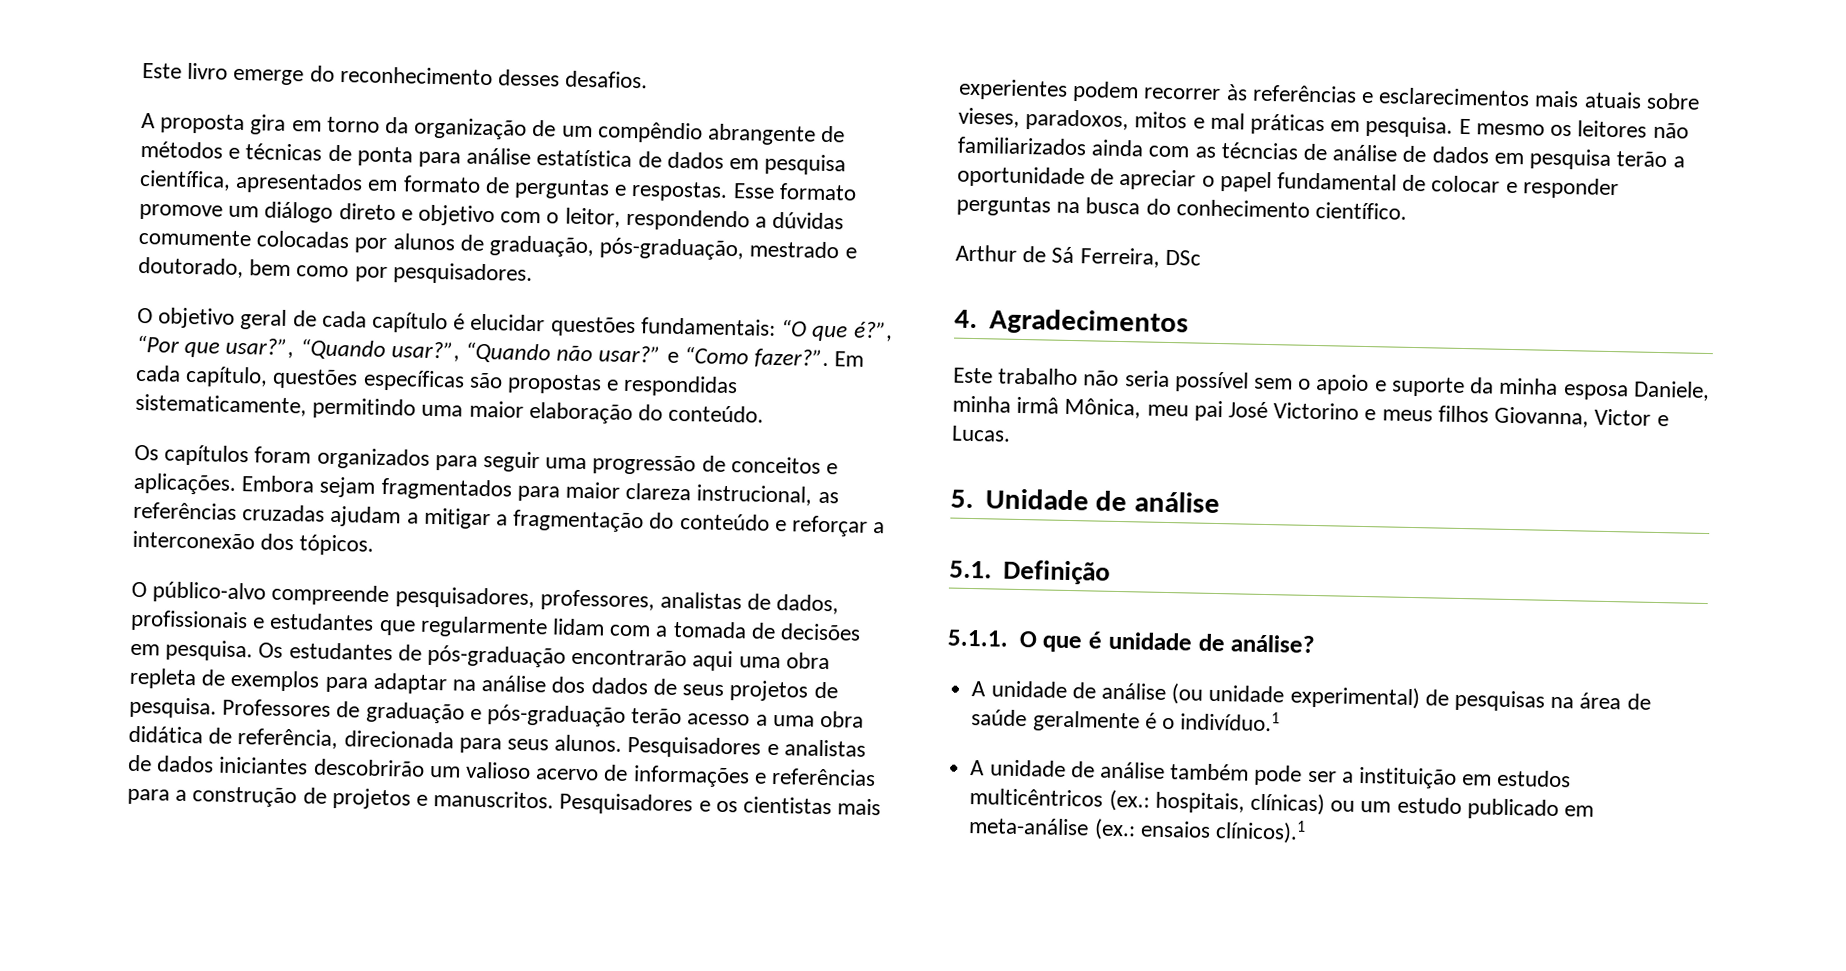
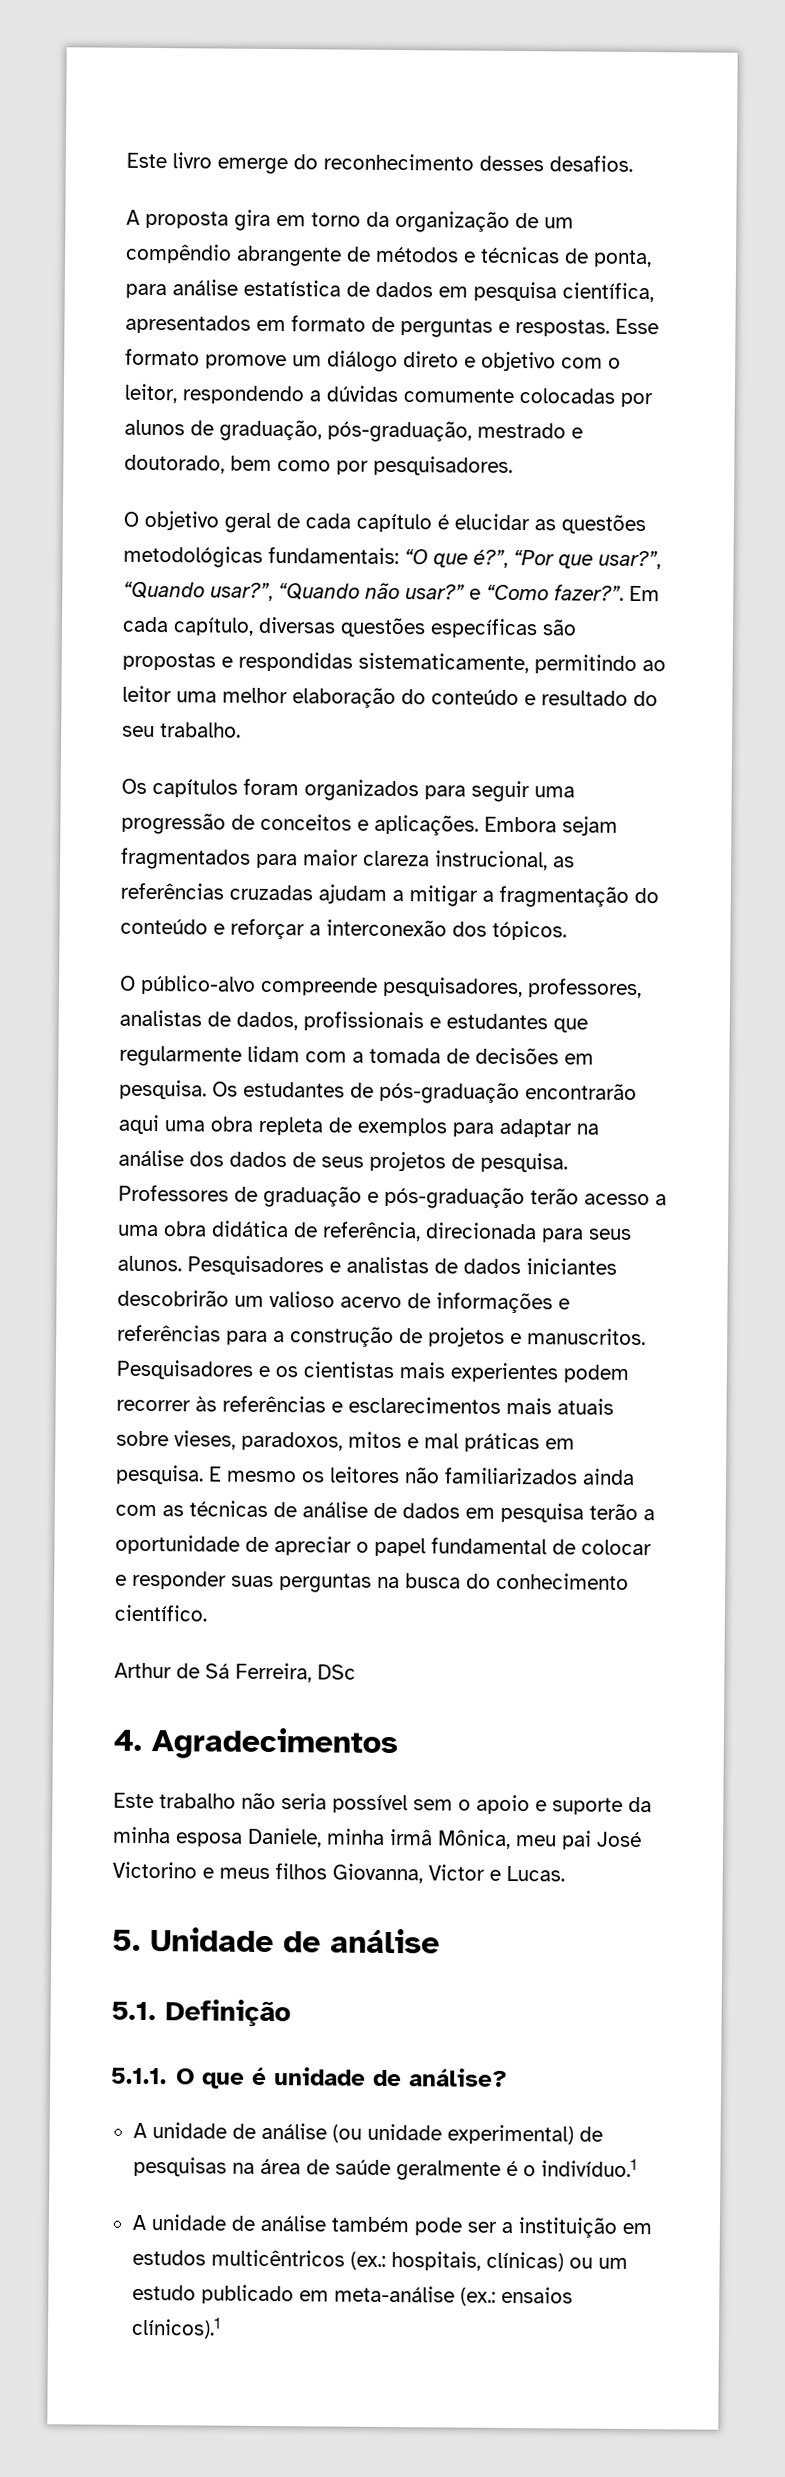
- A proposta gira em torno da organização de um compêndio abrangente de métodos e técnicas de ponta para análise estatística de dados em pesquisa científica, apresentados em formato de perguntas e respostas.
+ A proposta gira em torno da organização de um compêndio abrangente de métodos e técnicas de ponta, para análise estatística de dados em pesquisa científica, apresentados em formato de perguntas e respostas.
- O objetivo geral de cada capítulo é elucidar questões fundamentais: “O que é?”, “Por que usar?”, “Quando usar?”, “Quando não usar?” e “Como fazer?”.
+ O objetivo geral de cada capítulo é elucidar as questões metodológicas fundamentais: “O que é?”, “Por que usar?”, “Quando usar?”, “Quando não usar?” e “Como fazer?”.
- Em cada capítulo, questões específicas são propostas e respondidas sistematicamente, permitindo uma maior elaboração do conteúdo.
+ Em cada capítulo, diversas questões específicas são propostas e respondidas sistematicamente, permitindo ao leitor uma melhor elaboração do conteúdo e resultado do seu trabalho.
- E mesmo os leitores não familiarizados ainda com as técncias de análise de dados em pesquisa terão a oportunidade de apreciar o papel fundamental de colocar e responder perguntas na busca do conhecimento científico.
+ E mesmo os leitores não familiarizados ainda com as técnicas de análise de dados em pesquisa terão a oportunidade de apreciar o papel fundamental de colocar e responder suas perguntas na busca do conhecimento científico.

